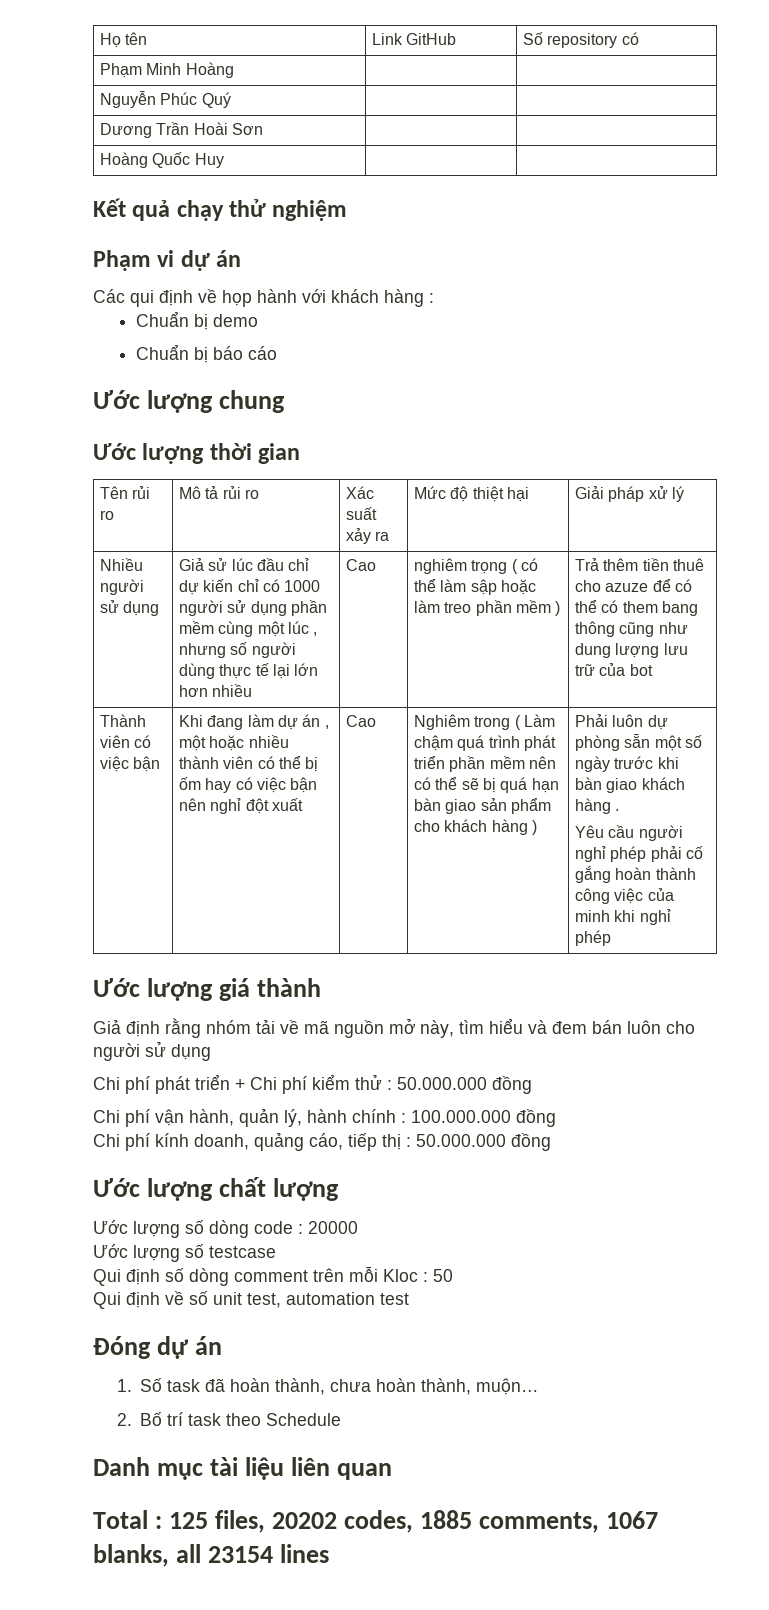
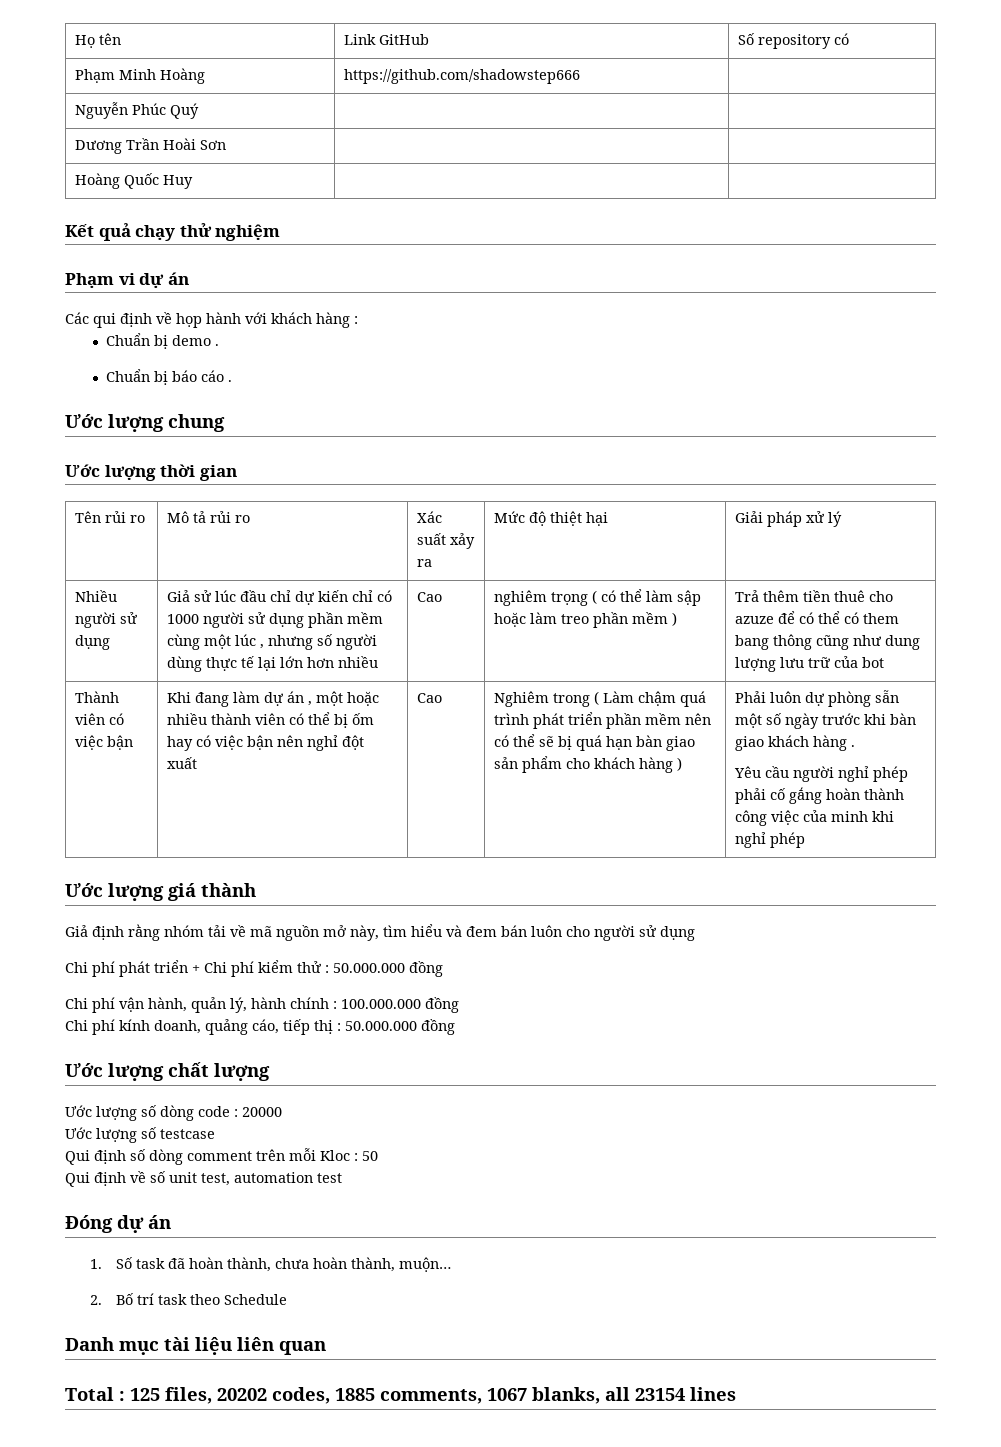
- Phạm Minh Hoàng | |
+ Phạm Minh Hoàng | https://github.com/shadowstep666 |
- Chuẩn bị demo
+ Chuẩn bị demo .
- Chuẩn bị báo cáo
+ Chuẩn bị báo cáo .

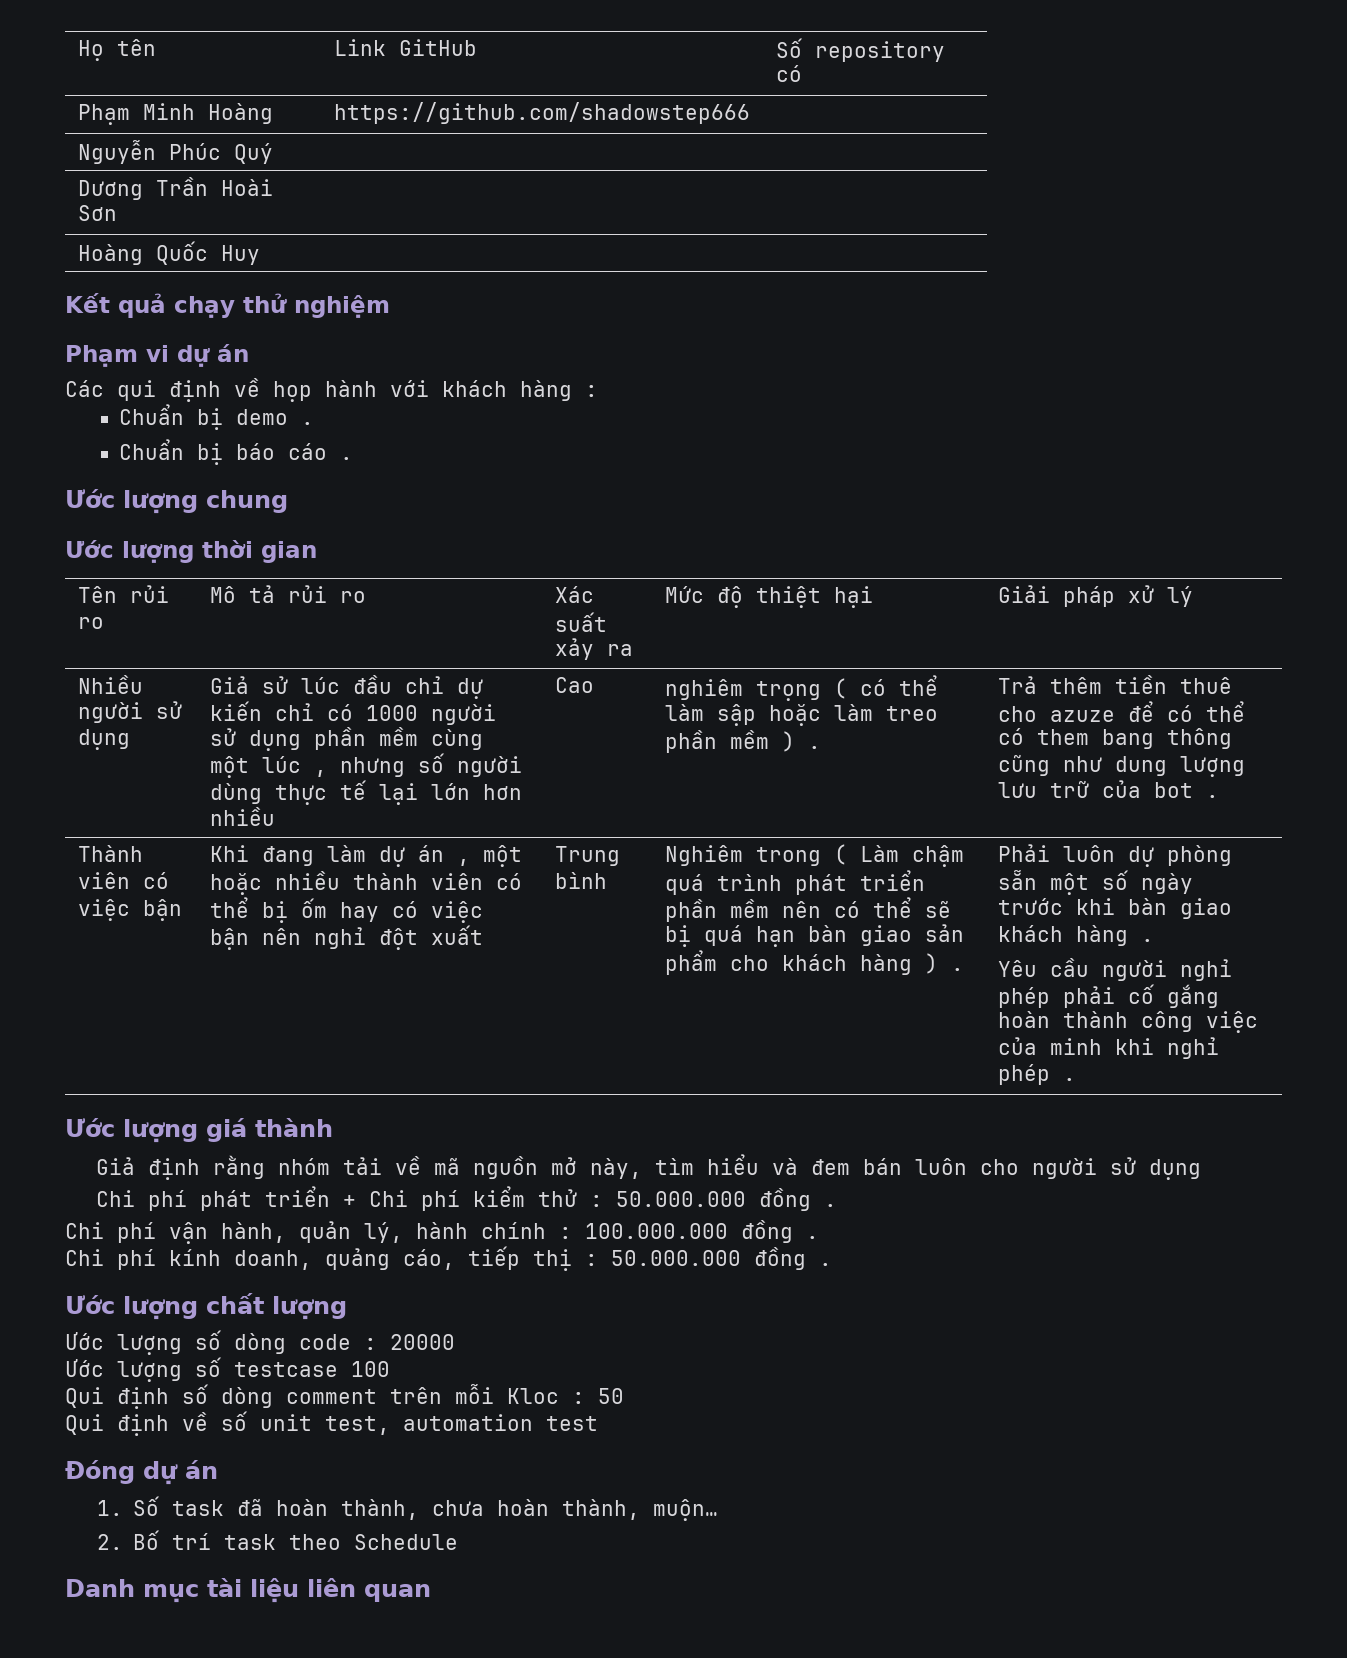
- nghiêm trọng ( có thể làm sập hoặc làm treo phần mềm )
+ nghiêm trọng ( có thể làm sập hoặc làm treo phần mềm ) .
- Trả thêm tiền thuê cho azuze để có thể có them bang thông cũng như dung lượng lưu trữ của bot
+ Trả thêm tiền thuê cho azuze để có thể có them bang thông cũng như dung lượng lưu trữ của bot .
- Khi đang làm dự án , một hoặc nhiều thành viên có thể bị ốm hay có việc bận nên nghỉ đột xuất | Cao
+ Khi đang làm dự án , một hoặc nhiều thành viên có thể bị ốm hay có việc bận nên nghỉ đột xuất | Trung bình
- Nghiêm trong ( Làm chậm quá trình phát triển phần mềm nên có thể sẽ bị quá hạn bàn giao sản phẩm cho khách hàng )
+ Nghiêm trong ( Làm chậm quá trình phát triển phần mềm nên có thể sẽ bị quá hạn bàn giao sản phẩm cho khách hàng ) .
- Yêu cầu người nghỉ phép phải cố gắng hoàn thành công việc của minh khi nghỉ phép
+ Yêu cầu người nghỉ phép phải cố gắng hoàn thành công việc của minh khi nghỉ phép .
- Chi phí phát triển + Chi phí kiểm thử : 50.000.000 đồng
+ Chi phí phát triển + Chi phí kiểm thử : 50.000.000 đồng .
- Chi phí vận hành, quản lý, hành chính : 100.000.000 đồng
+ Chi phí vận hành, quản lý, hành chính : 100.000.000 đồng .
- Chi phí kính doanh, quảng cáo, tiếp thị : 50.000.000 đồng
+ Chi phí kính doanh, quảng cáo, tiếp thị : 50.000.000 đồng .
- Ước lượng số testcase
+ Ước lượng số testcase 100
- Total : 125 files, 20202 codes, 1885 comments, 1067 blanks, all 23154 lines

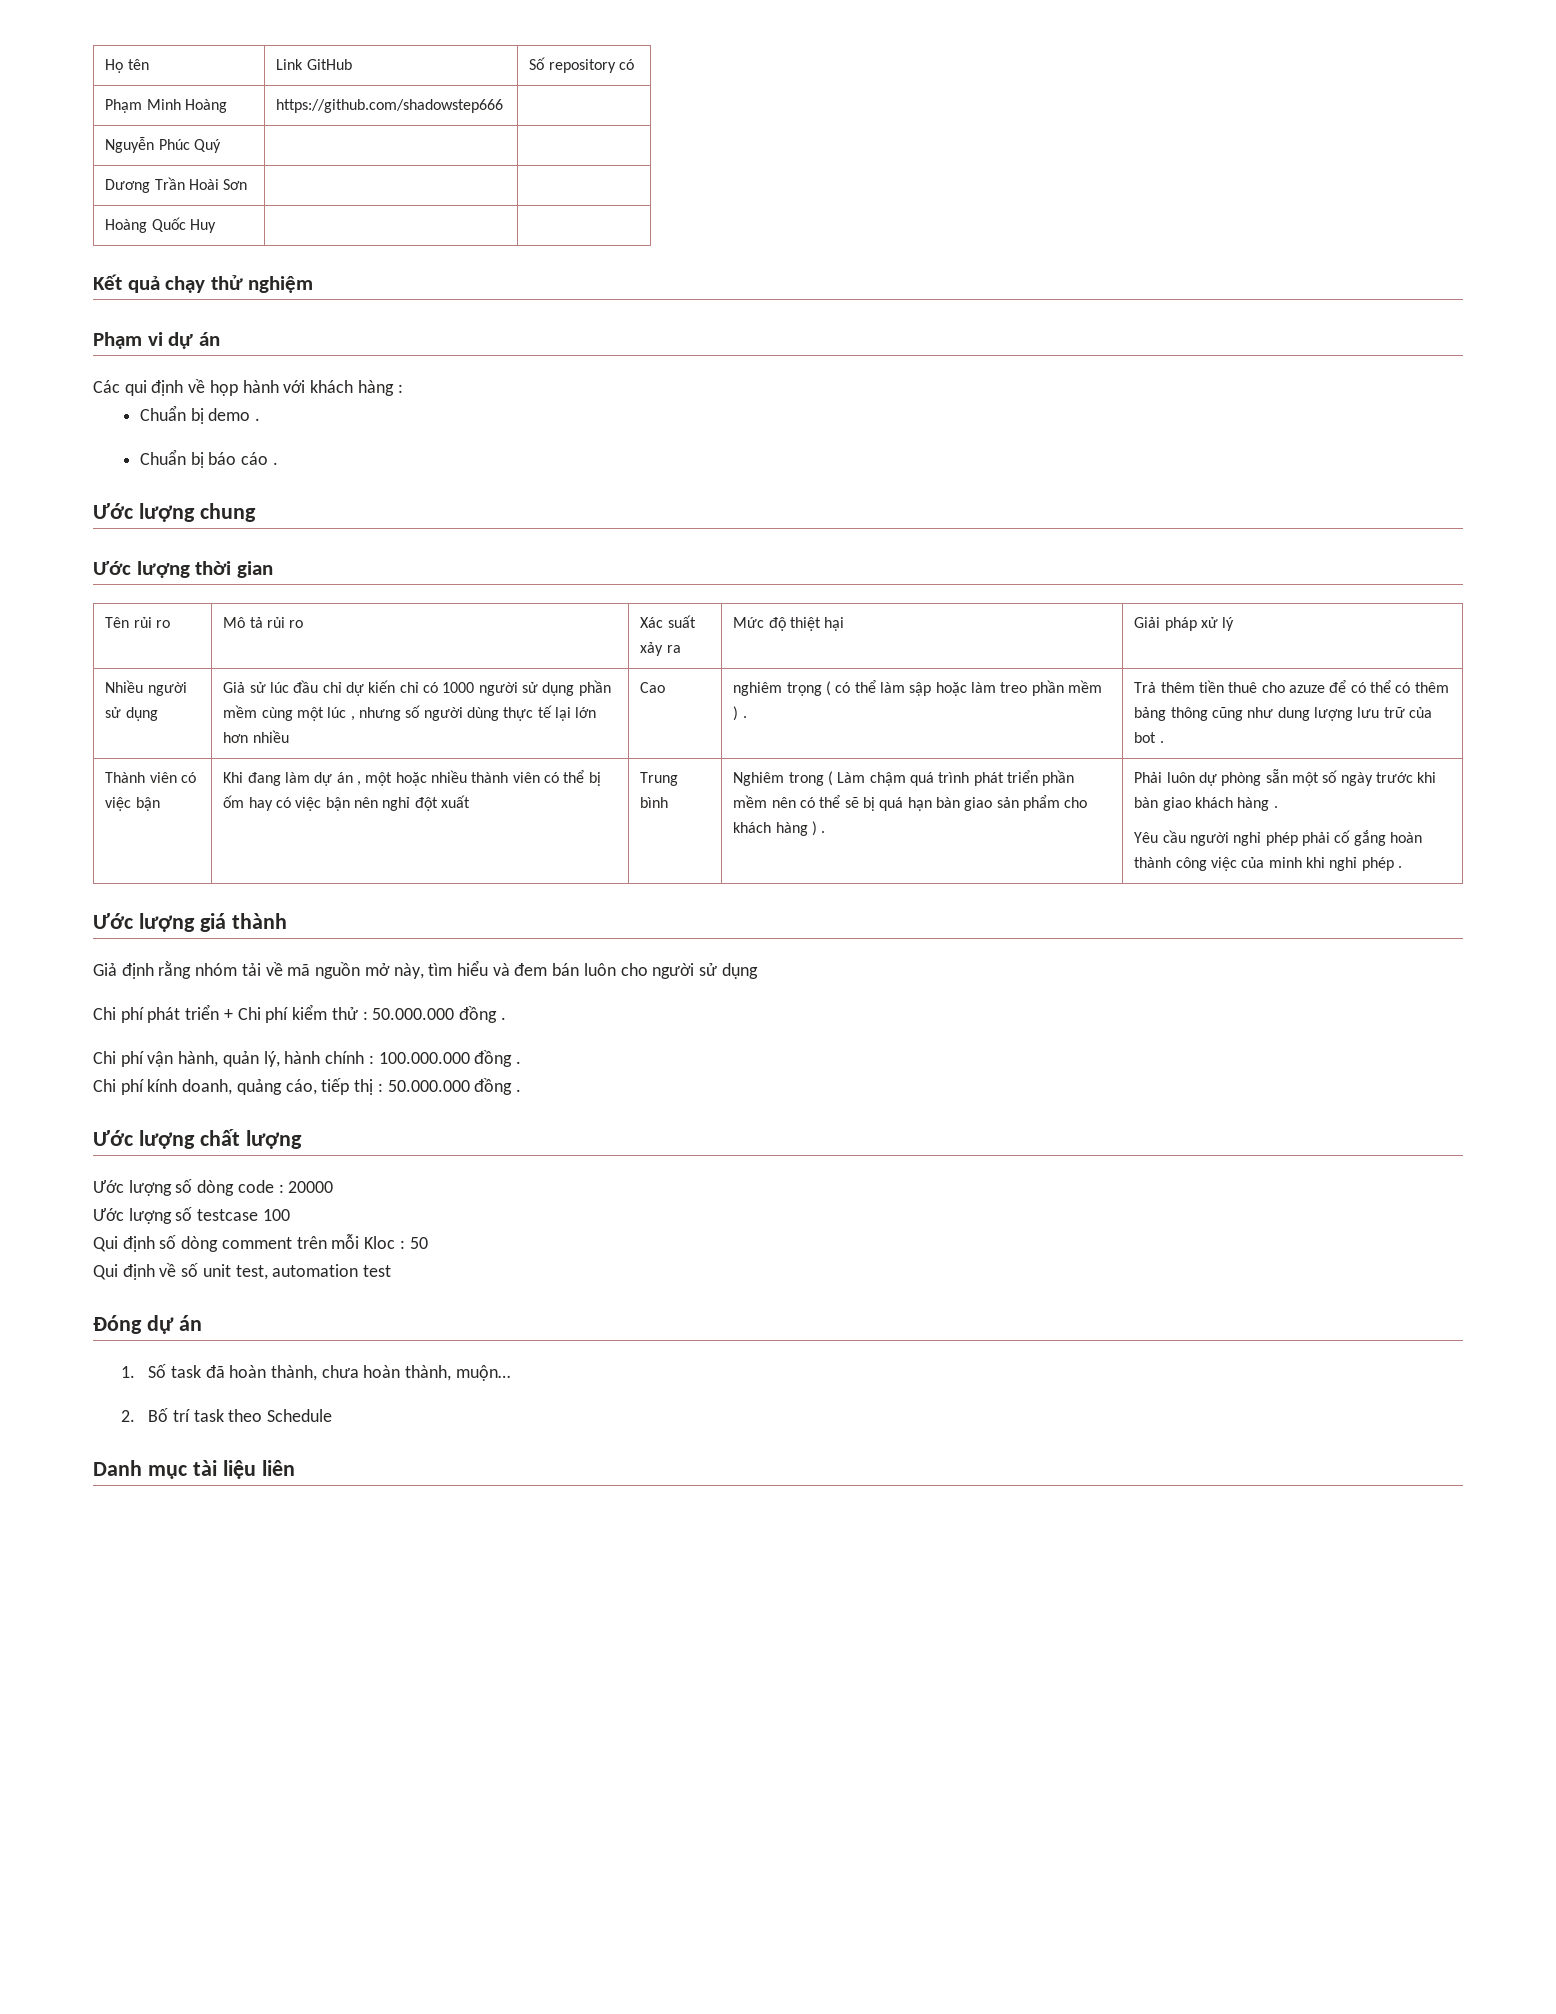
- Trả thêm tiền thuê cho azuze để có thể có them bang thông cũng như dung lượng lưu trữ của bot .
+ Trả thêm tiền thuê cho azuze để có thể có thêm bảng thông cũng như dung lượng lưu trữ của bot .
- Danh mục tài liệu liên quan
+ Danh mục tài liệu liên

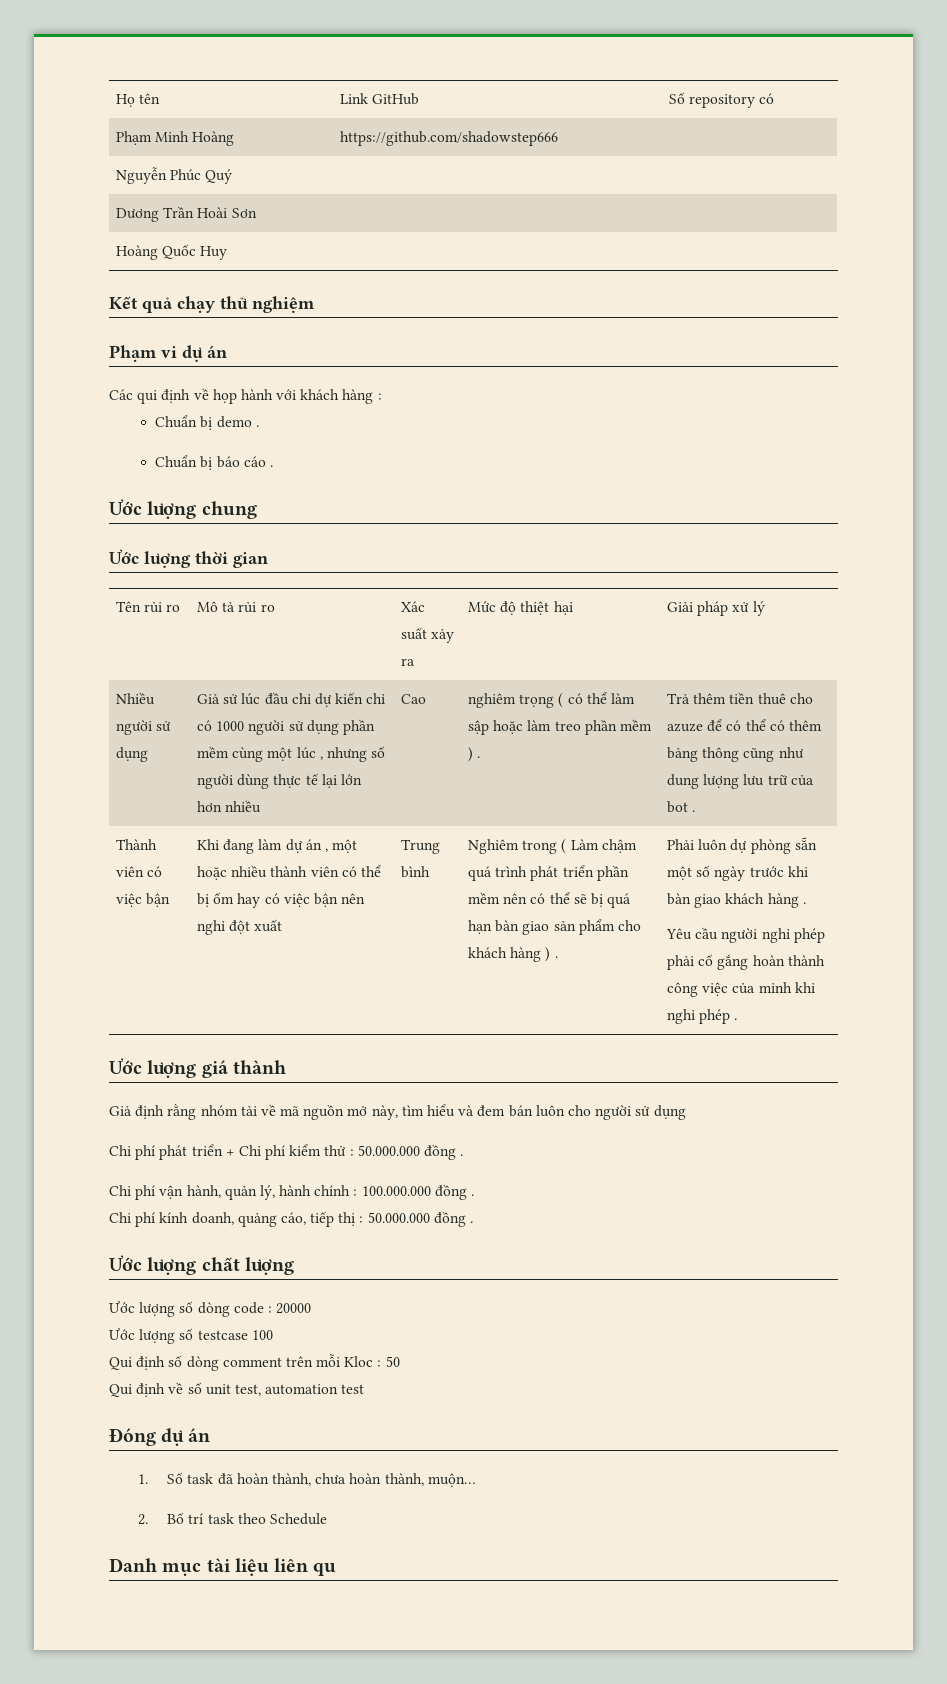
- Danh mục tài liệu liên
+ Danh mục tài liệu liên qu

